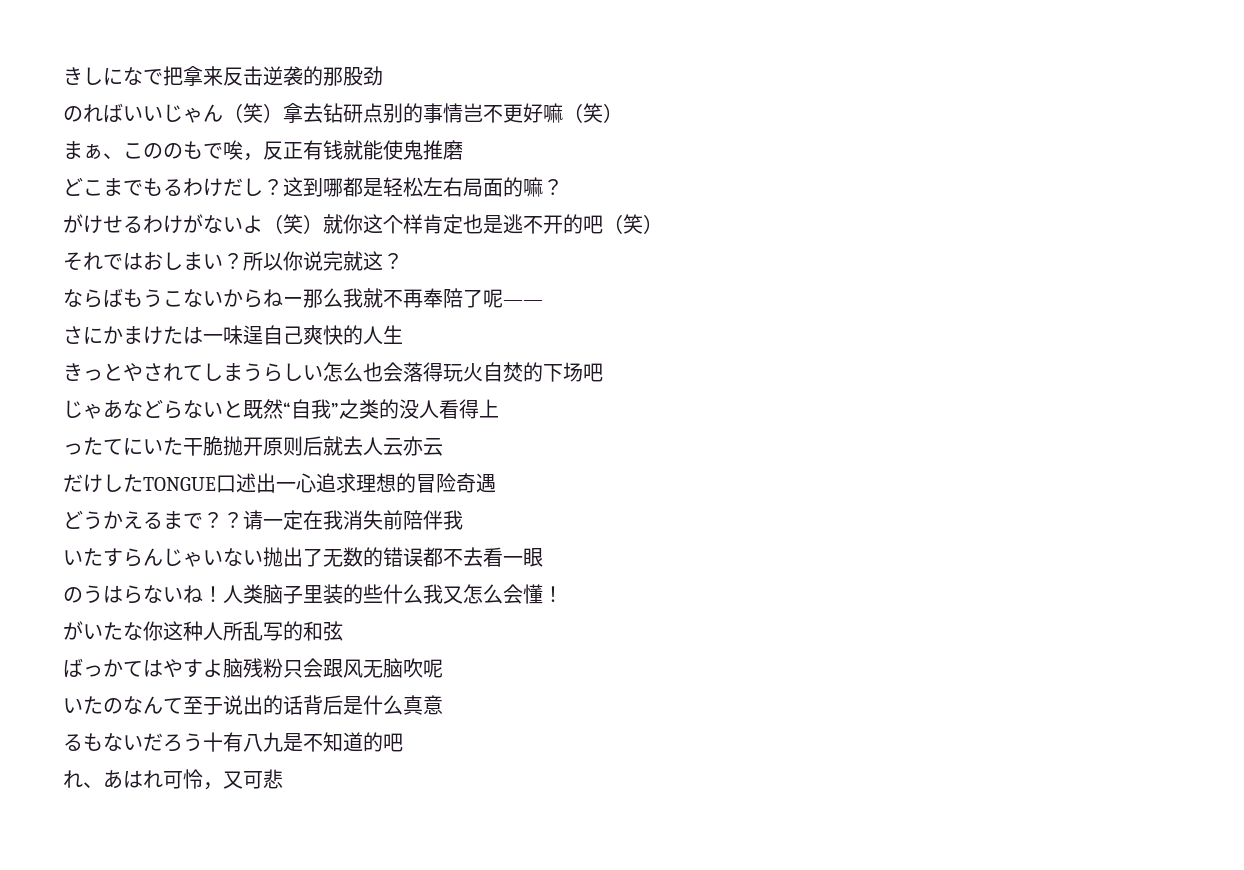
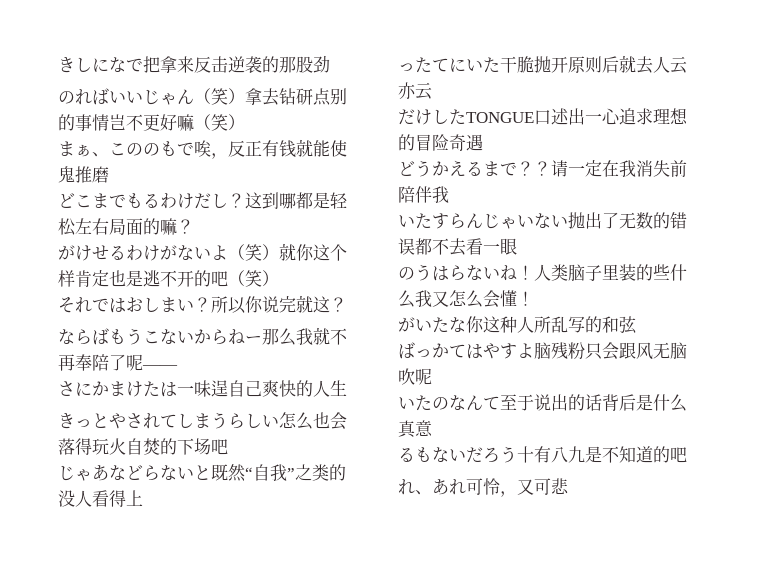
- れ、あはれ可怜，又可悲
+ れ、あれ可怜，又可悲

